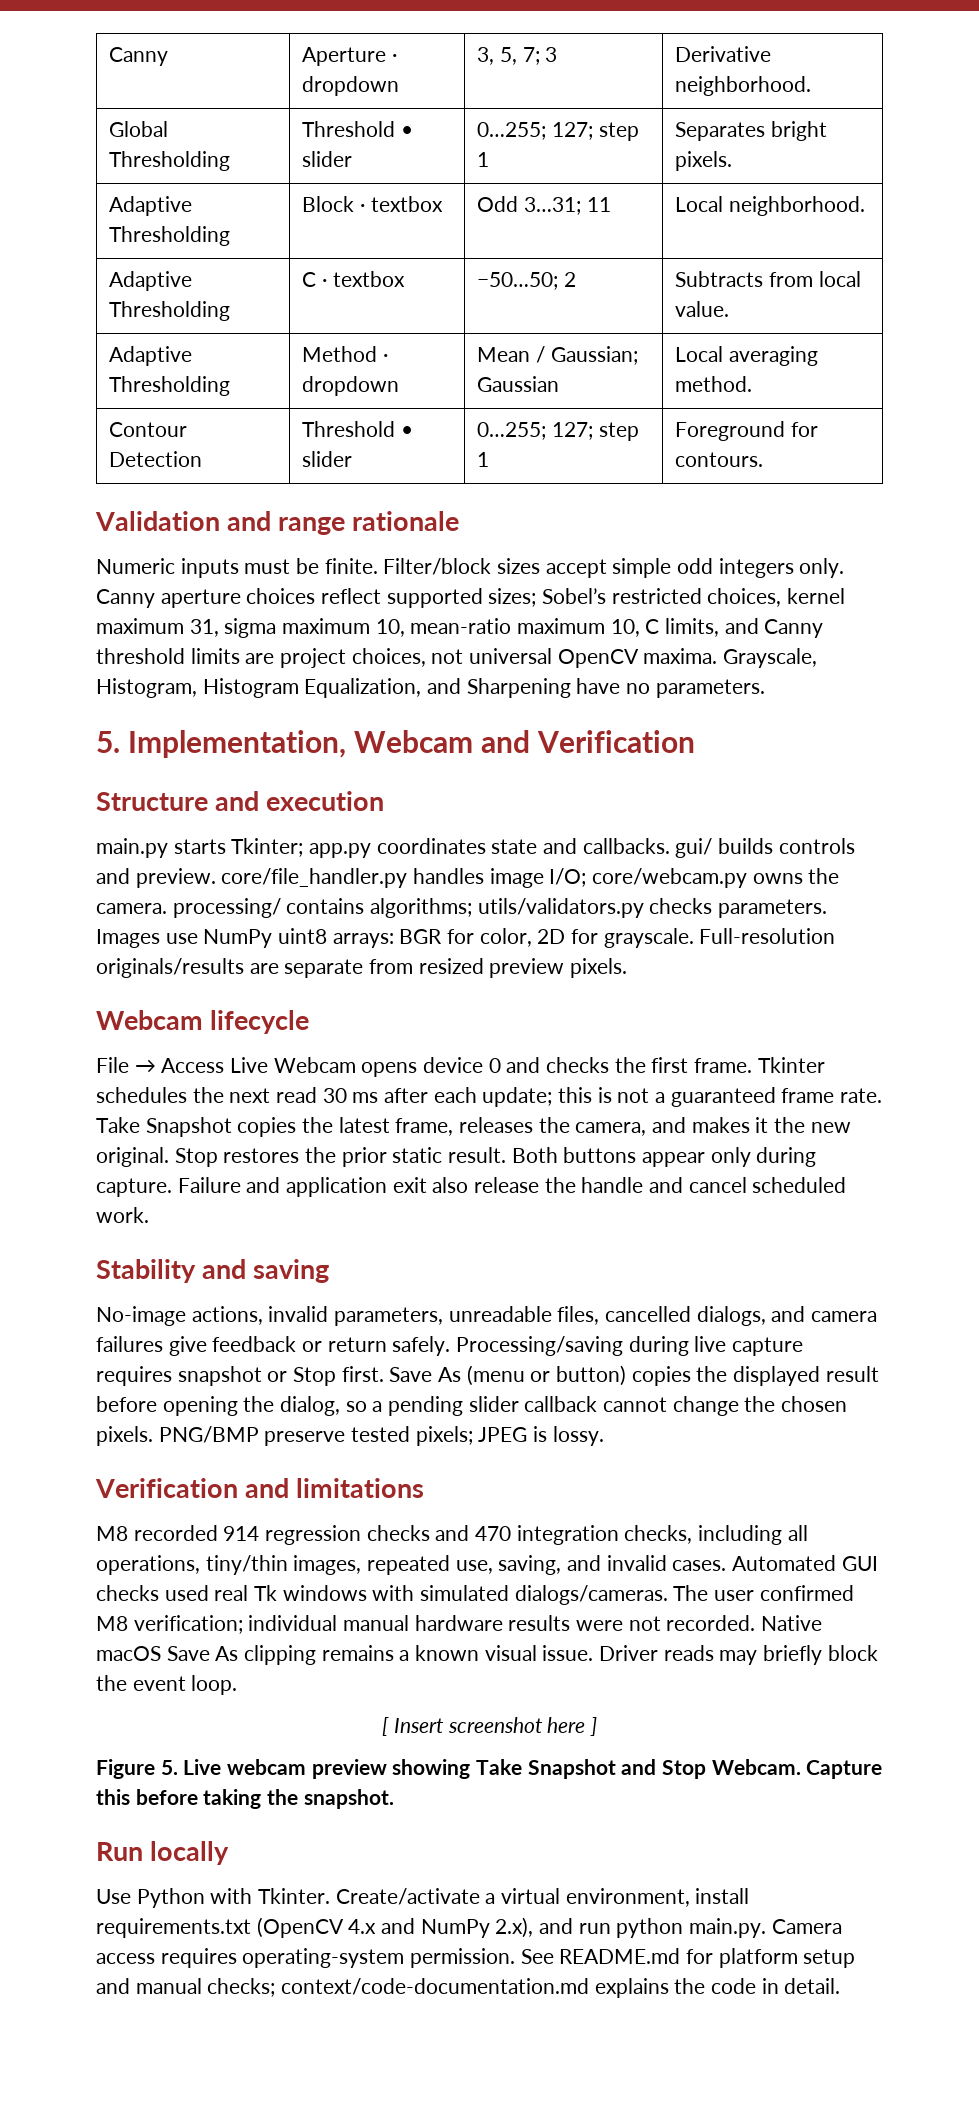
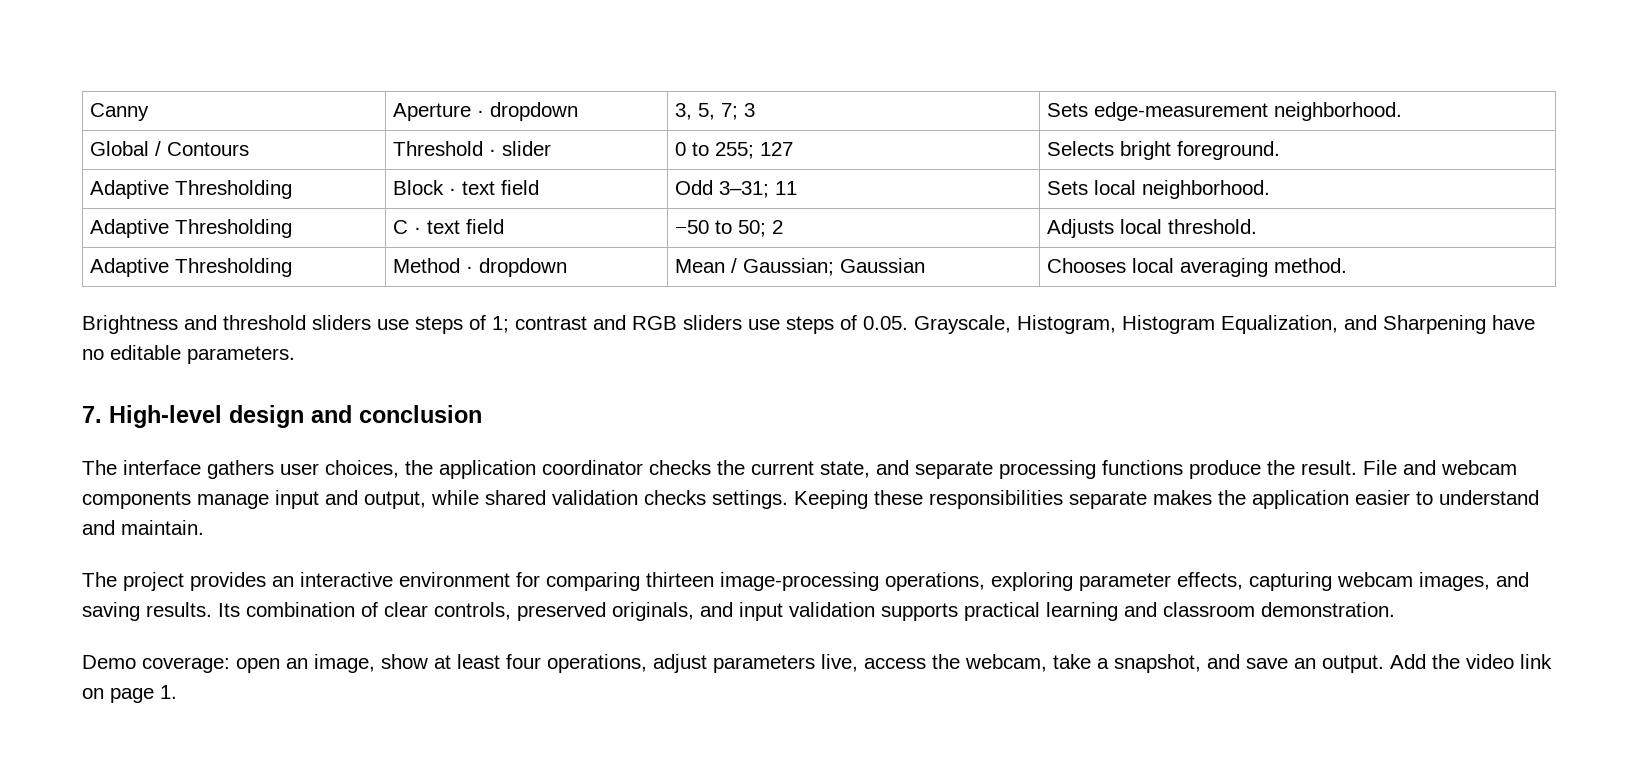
- Canny | Aperture · dropdown | 3, 5, 7; 3 | Derivative neighborhood.
+ Canny | Aperture · dropdown | 3, 5, 7; 3 | Sets edge-measurement neighborhood.
- Global Thresholding | Threshold • slider | 0…255; 127; step 1 | Separates bright pixels.
+ Global / Contours | Threshold · slider | 0 to 255; 127 | Selects bright foreground.
- Adaptive Thresholding | Block · textbox | Odd 3…31; 11 | Local neighborhood.
+ Adaptive Thresholding | Block · text field | Odd 3–31; 11 | Sets local neighborhood.
- Adaptive Thresholding | C · textbox | −50…50; 2 | Subtracts from local value.
+ Adaptive Thresholding | C · text field | −50 to 50; 2 | Adjusts local threshold.
- Adaptive Thresholding | Method · dropdown | Mean / Gaussian; Gaussian | Local averaging method.
+ Adaptive Thresholding | Method · dropdown | Mean / Gaussian; Gaussian | Chooses local averaging method.
- Contour Detection | Threshold • slider | 0…255; 127; step 1 | Foreground for contours.
- Validation and range rationale
- Numeric inputs must be finite. Filter/block sizes accept simple odd integers only. Canny aperture choices reflect supported sizes; Sobel’s restricted choices, kernel maximum 31, sigma maximum 10, mean-ratio maximum 10, C limits, and Canny threshold limits are project choices, not universal OpenCV maxima. Grayscale, Histogram, Histogram Equalization, and Sharpening have no parameters.
+ Brightness and threshold sliders use steps of 1; contrast and RGB sliders use steps of 0.05. Grayscale, Histogram, Histogram Equalization, and Sharpening have no editable parameters.
- 5. Implementation, Webcam and Verification
- Structure and execution
- main.py starts Tkinter; app.py coordinates state and callbacks. gui/ builds controls and preview. core/file_handler.py handles image I/O; core/webcam.py owns the camera. processing/ contains algorithms; utils/validators.py checks parameters. Images use NumPy uint8 arrays: BGR for color, 2D for grayscale. Full-resolution originals/results are separate from resized preview pixels.
- Webcam lifecycle
- File → Access Live Webcam opens device 0 and checks the first frame. Tkinter schedules the next read 30 ms after each update; this is not a guaranteed frame rate. Take Snapshot copies the latest frame, releases the camera, and makes it the new original. Stop restores the prior static result. Both buttons appear only during capture. Failure and application exit also release the handle and cancel scheduled work.
- Stability and saving
- No-image actions, invalid parameters, unreadable files, cancelled dialogs, and camera failures give feedback or return safely. Processing/saving during live capture requires snapshot or Stop first. Save As (menu or button) copies the displayed result before opening the dialog, so a pending slider callback cannot change the chosen pixels. PNG/BMP preserve tested pixels; JPEG is lossy.
- Verification and limitations
- M8 recorded 914 regression checks and 470 integration checks, including all operations, tiny/thin images, repeated use, saving, and invalid cases. Automated GUI checks used real Tk windows with simulated dialogs/cameras. The user confirmed M8 verification; individual manual hardware results were not recorded. Native macOS Save As clipping remains a known visual issue. Driver reads may briefly block the event loop.
- [ Insert screenshot here ]
- Figure 5. Live webcam preview showing Take Snapshot and Stop Webcam. Capture this before taking the snapshot.
- Run locally
- Use Python with Tkinter. Create/activate a virtual environment, install requirements.txt (OpenCV 4.x and NumPy 2.x), and run python main.py. Camera access requires operating-system permission. See README.md for platform setup and manual checks; context/code-documentation.md explains the code in detail.
+ 7. High-level design and conclusion
+ The interface gathers user choices, the application coordinator checks the current state, and separate processing functions produce the result. File and webcam components manage input and output, while shared validation checks settings. Keeping these responsibilities separate makes the application easier to understand and maintain.
+ The project provides an interactive environment for comparing thirteen image-processing operations, exploring parameter effects, capturing webcam images, and saving results. Its combination of clear controls, preserved originals, and input validation supports practical learning and classroom demonstration.
+ Demo coverage: open an image, show at least four operations, adjust parameters live, access the webcam, take a snapshot, and save an output. Add the video link on page 1.

